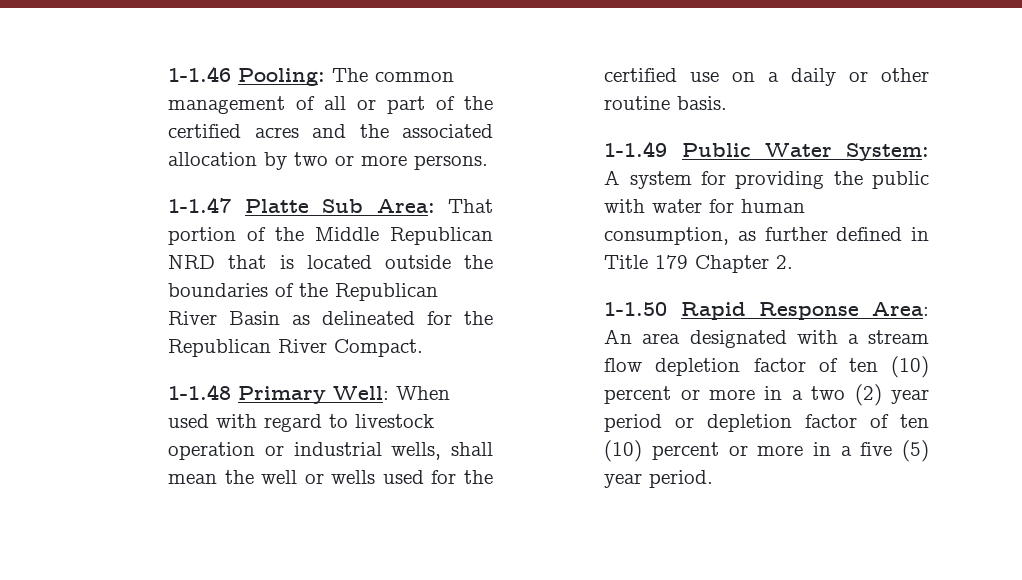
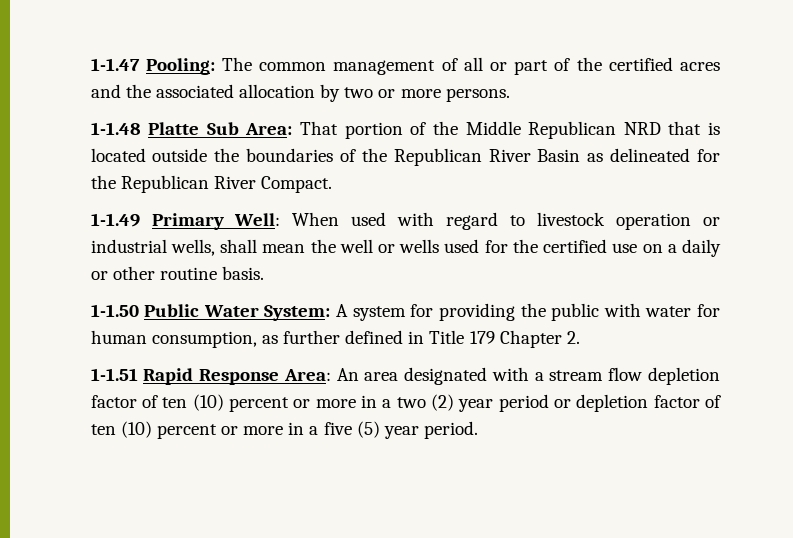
- 1-1.46 Pooling: The common management of all or part of the certified acres and the associated allocation by two or more persons.
+ 1-1.47 Pooling: The common management of all or part of the certified acres and the associated allocation by two or more persons.
- 1-1.47 Platte Sub Area: That portion of the Middle Republican NRD that is located outside the boundaries of the Republican River Basin as delineated for the Republican River Compact.
+ 1-1.48 Platte Sub Area: That portion of the Middle Republican NRD that is located outside the boundaries of the Republican River Basin as delineated for the Republican River Compact.
- 1-1.48 Primary Well: When used with regard to livestock operation or industrial wells, shall mean the well or wells used for the certified use on a daily or other routine basis.
+ 1-1.49 Primary Well: When used with regard to livestock operation or industrial wells, shall mean the well or wells used for the certified use on a daily or other routine basis.
- 1-1.49 Public Water System: A system for providing the public with water for human consumption, as further defined in Title 179 Chapter 2.
+ 1-1.50 Public Water System: A system for providing the public with water for human consumption, as further defined in Title 179 Chapter 2.
- 1-1.50 Rapid Response Area: An area designated with a stream flow depletion factor of ten (10) percent or more in a two (2) year period or depletion factor of ten (10) percent or more in a five (5) year period.
+ 1-1.51 Rapid Response Area: An area designated with a stream flow depletion factor of ten (10) percent or more in a two (2) year period or depletion factor of ten (10) percent or more in a five (5) year period.

